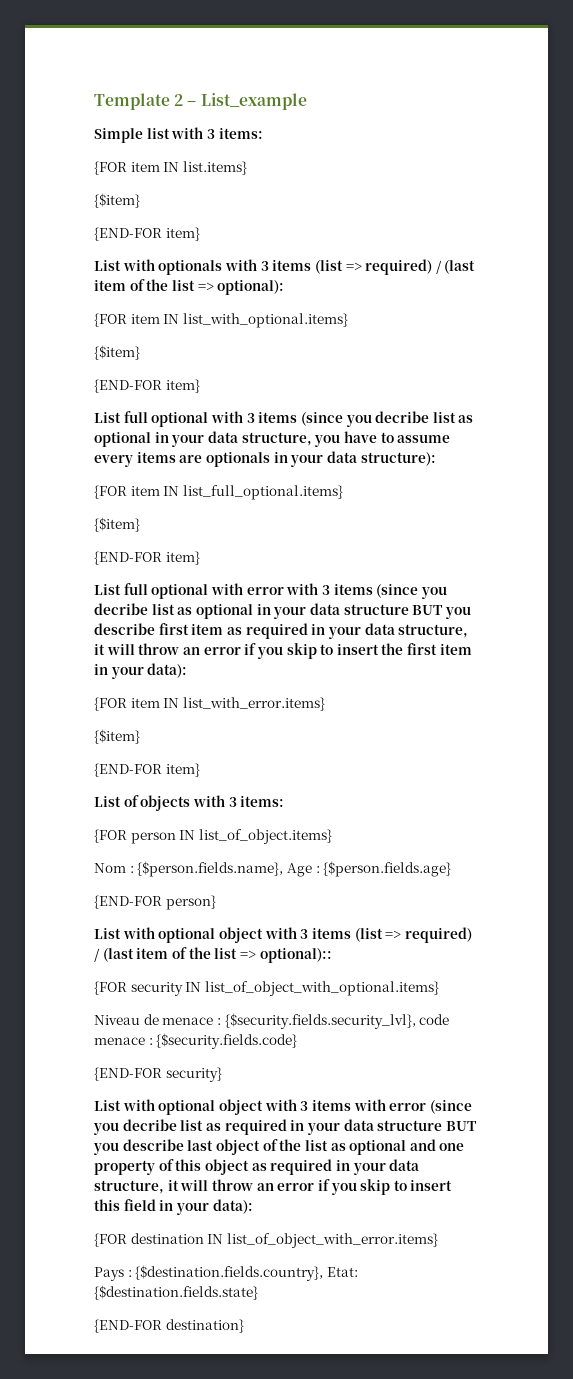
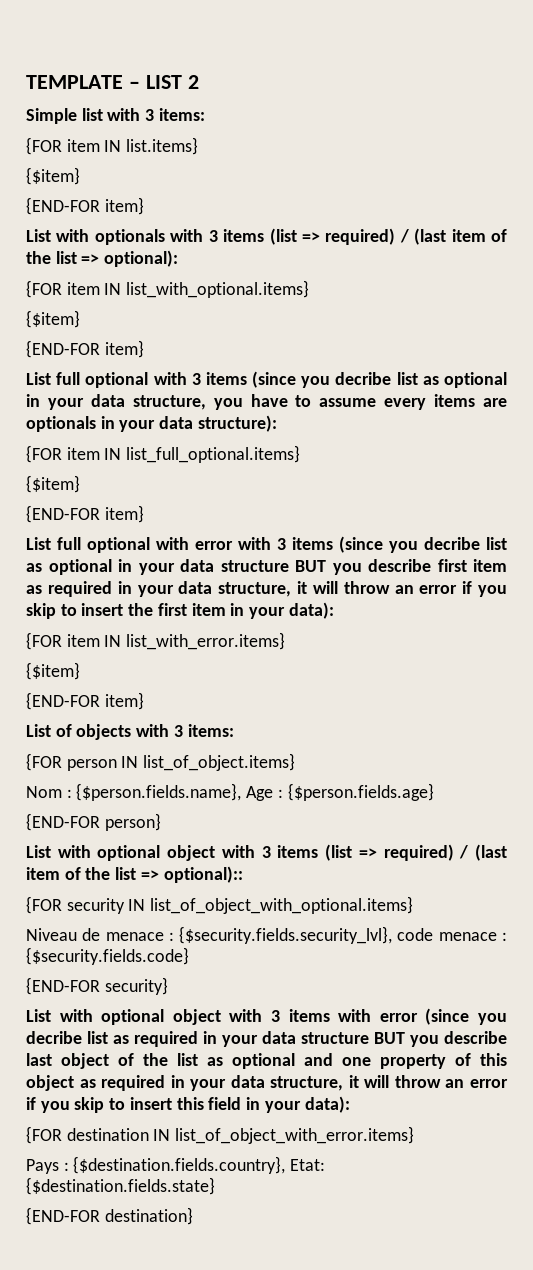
- Template 2 – List_example
+ TEMPLATE – LIST 2

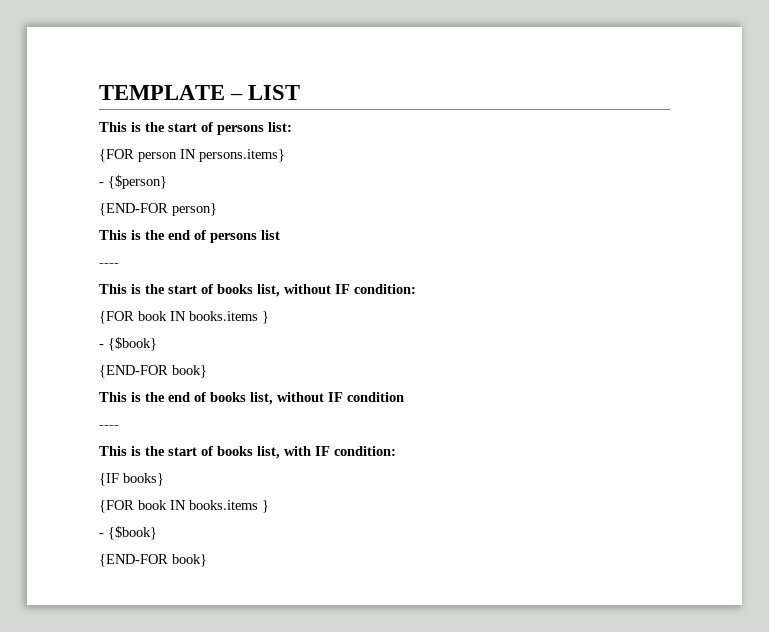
- TEMPLATE – LIST 2
- Simple list with 3 items:
- {FOR item IN list.items}
- {$item}
- {END-FOR item}
- List with optionals with 3 items (list => required) / (last item of the list => optional):
- {FOR item IN list_with_optional.items}
- {$item}
- {END-FOR item}
- List full optional with 3 items (since you decribe list as optional in your data structure, you have to assume every items are optionals in your data structure):
- {FOR item IN list_full_optional.items}
- {$item}
- {END-FOR item}
- List full optional with error with 3 items (since you decribe list as optional in your data structure BUT you describe first item as required in your data structure, it will throw an error if you skip to insert the first item in your data):
- {FOR item IN list_with_error.items}
- {$item}
- {END-FOR item}
- List of objects with 3 items:
- {FOR person IN list_of_object.items}
- Nom : {$person.fields.name}, Age : {$person.fields.age}
+ TEMPLATE – LIST
+ This is the start of persons list:
+ {FOR person IN persons.items}
+ - {$person}
  {END-FOR person}
- List with optional object with 3 items (list => required) / (last item of the list => optional)::
- {FOR security IN list_of_object_with_optional.items}
- Niveau de menace : {$security.fields.security_lvl}, code menace : {$security.fields.code}
- {END-FOR security}
- List with optional object with 3 items with error (since you decribe list as required in your data structure BUT you describe last object of the list as optional and one property of this object as required in your data structure, it will throw an error if you skip to insert this field in your data):
- {FOR destination IN list_of_object_with_error.items}
- Pays : {$destination.fields.country}, Etat: {$destination.fields.state}
- {END-FOR destination}
+ This is the end of persons list
+ ----
+ This is the start of books list, without IF condition:
+ {FOR book IN books.items }
+ - {$book}
+ {END-FOR book}
+ This is the end of books list, without IF condition
+ ----
+ This is the start of books list, with IF condition:
+ {IF books}
+ {FOR book IN books.items }
+ - {$book}
+ {END-FOR book}

